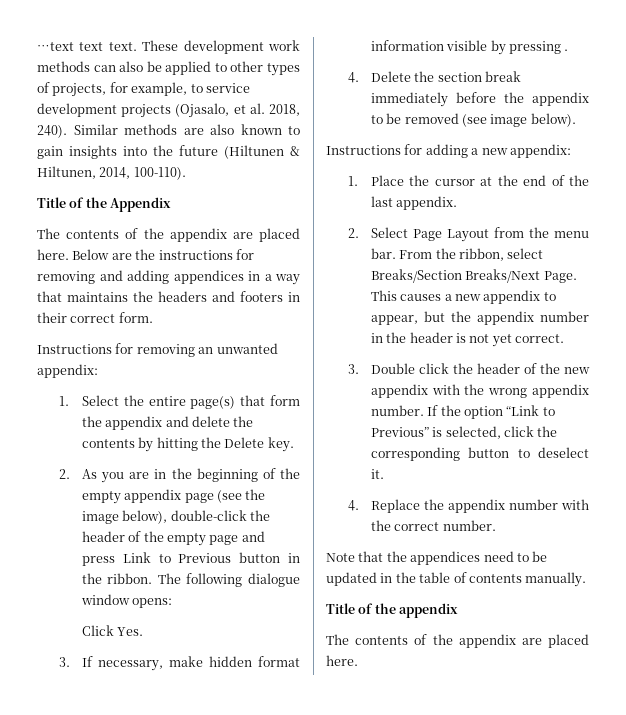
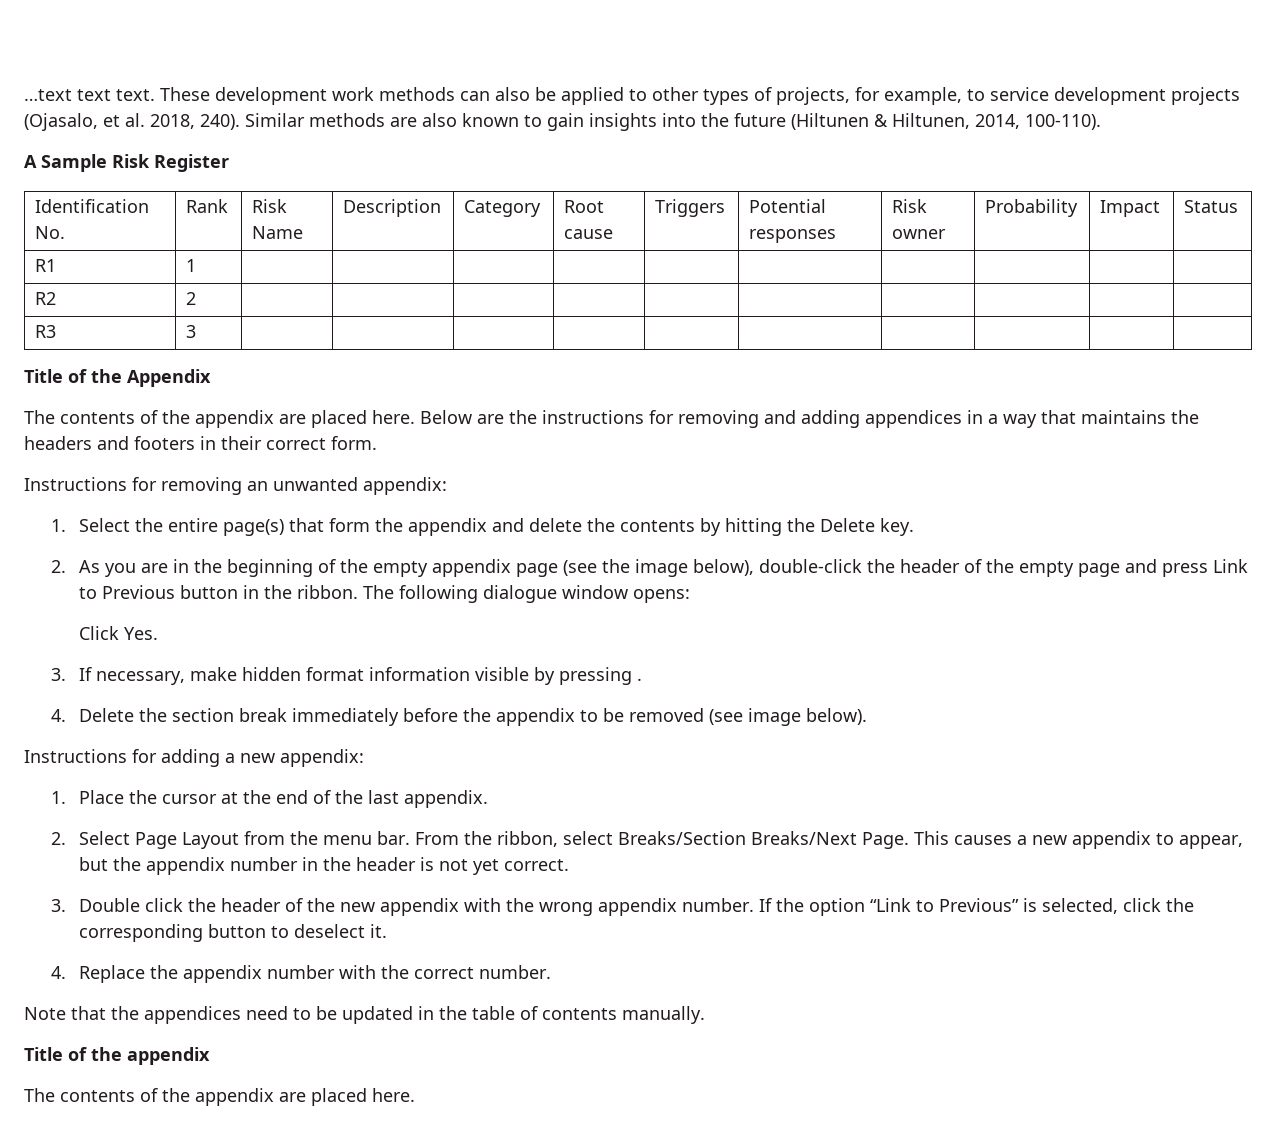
+ A Sample Risk Register
+ Identification No. | Rank | Risk Name | Description | Category | Root cause | Triggers | Potential responses | Risk owner | Probability | Impact | Status
+ R1 | 1 | | | | | | | | | |
+ R2 | 2 | | | | | | | | | |
+ R3 | 3 | | | | | | | | | |

